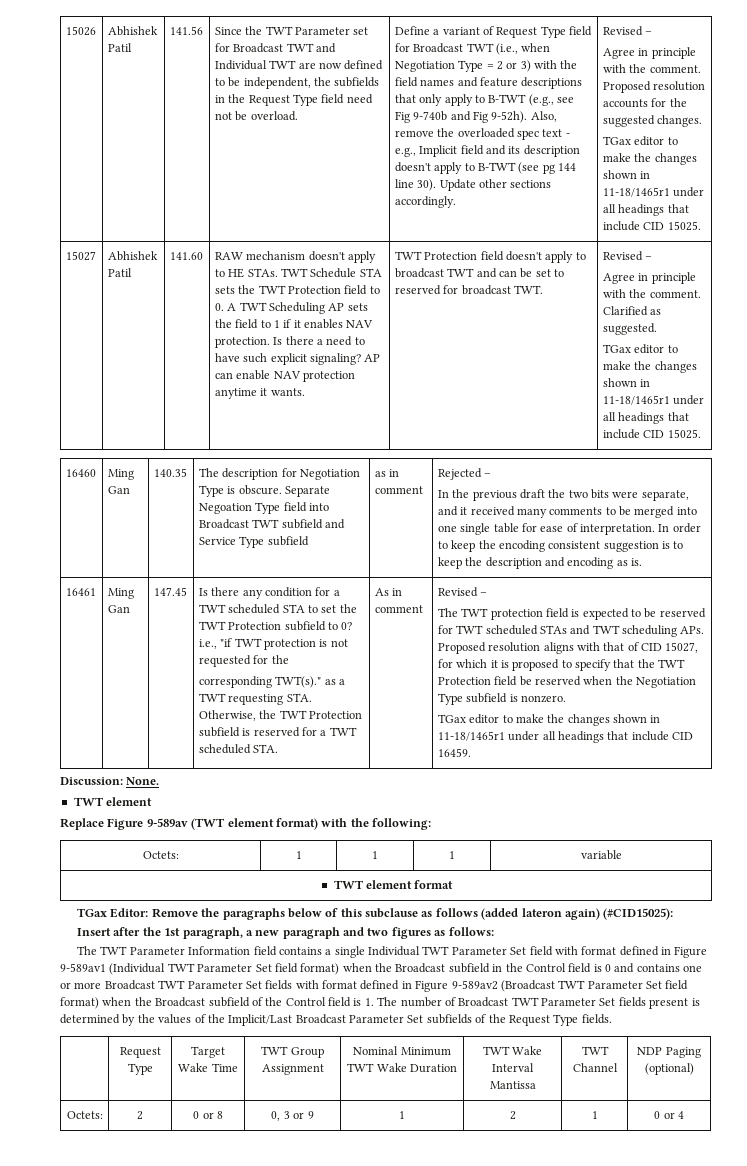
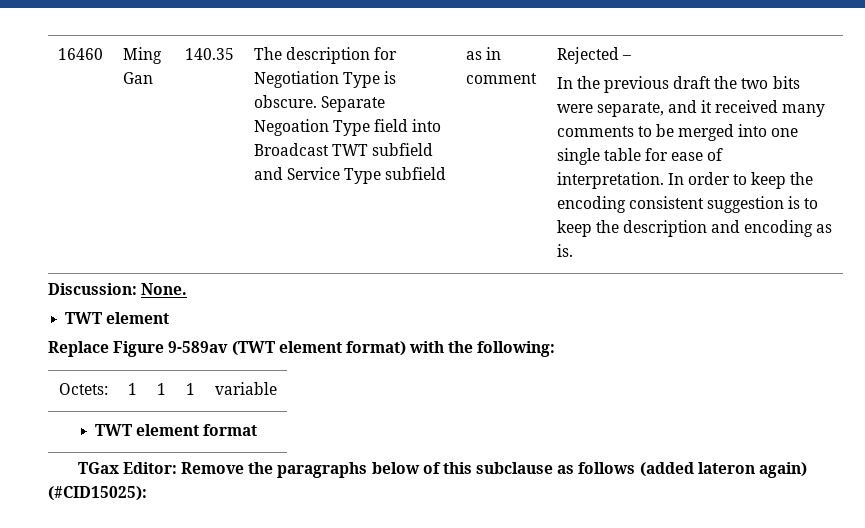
- 15026 | Abhishek Patil | 141.56 | Since the TWT Parameter set for Broadcast TWT and Individual TWT are now defined to be independent, the subfields in the Request Type field need not be overload. | Define a variant of Request Type field for Broadcast TWT (i.e., when Negotiation Type = 2 or 3) with the field names and feature descriptions that only apply to B-TWT (e.g., see Fig 9-740b and Fig 9-52h). Also, remove the overloaded spec text - e.g., Implicit field and its description doesn't apply to B-TWT (see pg 144 line 30). Update other sections accordingly. | Revised –
- Agree in principle with the comment. Proposed resolution accounts for the suggested changes.
- TGax editor to make the changes shown in 11-18/1465r1 under all headings that include CID 15025.
- 15027 | Abhishek Patil | 141.60 | RAW mechanism doesn't apply to HE STAs. TWT Schedule STA sets the TWT Protection field to 0. A TWT Scheduling AP sets the field to 1 if it enables NAV protection. Is there a need to have such explicit signaling? AP can enable NAV protection anytime it wants. | TWT Protection field doesn't apply to broadcast TWT and can be set to reserved for broadcast TWT. | Revised –
- Agree in principle with the comment. Clarified as suggested.
- TGax editor to make the changes shown in 11-18/1465r1 under all headings that include CID 15025.
- 16461 | Ming Gan | 147.45 | Is there any condition for a TWT scheduled STA to set the TWT Protection subfield to 0? i.e., "if TWT protection is not requested for the
- corresponding TWT(s)." as a TWT requesting STA. Otherwise, the TWT Protection subfield is reserved for a TWT scheduled STA. | As in comment | Revised –
- The TWT protection field is expected to be reserved for TWT scheduled STAs and TWT scheduling APs. Proposed resolution aligns with that of CID 15027, for which it is proposed to specify that the TWT Protection field be reserved when the Negotiation Type subfield is nonzero.
- TGax editor to make the changes shown in 11-18/1465r1 under all headings that include CID 16459.
- Insert after the 1st paragraph, a new paragraph and two figures as follows:
- The TWT Parameter Information field contains a single Individual TWT Parameter Set field with format defined in Figure 9-589av1 (Individual TWT Parameter Set field format) when the Broadcast subfield in the Control field is 0 and contains one or more Broadcast TWT Parameter Set fields with format defined in Figure 9-589av2 (Broadcast TWT Parameter Set field format) when the Broadcast subfield of the Control field is 1. The number of Broadcast TWT Parameter Set fields present is determined by the values of the Implicit/Last Broadcast Parameter Set subfields of the Request Type fields.
- | Request Type | Target Wake Time | TWT Group Assignment | Nominal Minimum TWT Wake Duration | TWT Wake Interval Mantissa | TWT Channel | NDP Paging (optional)
- Octets: | 2 | 0 or 8 | 0, 3 or 9 | 1 | 2 | 1 | 0 or 4

